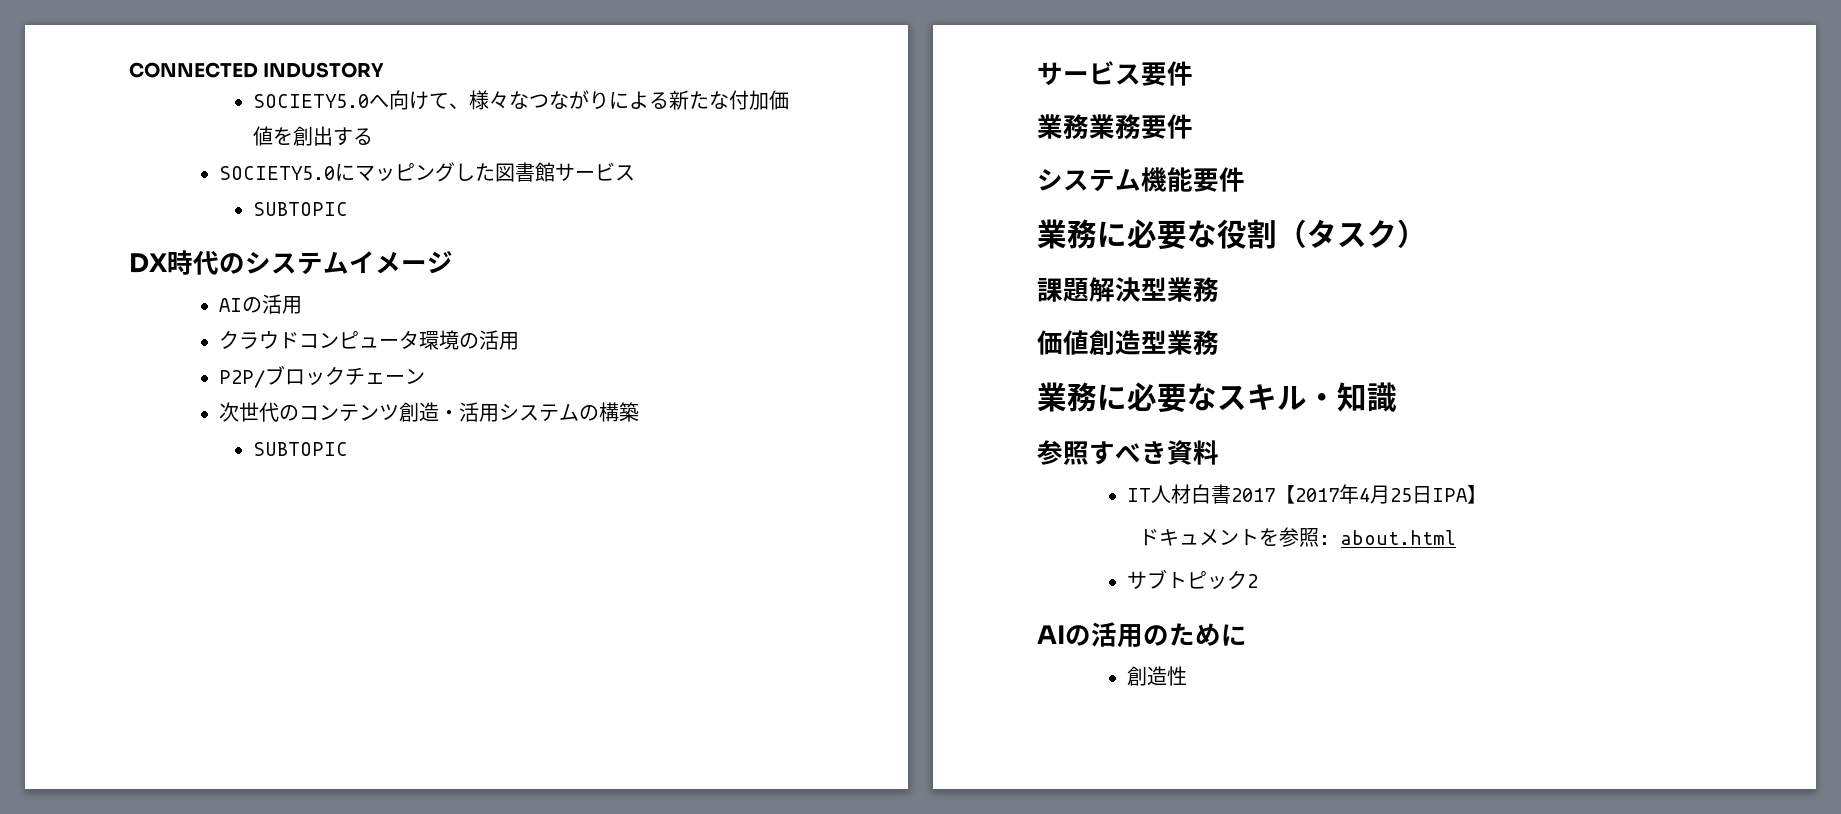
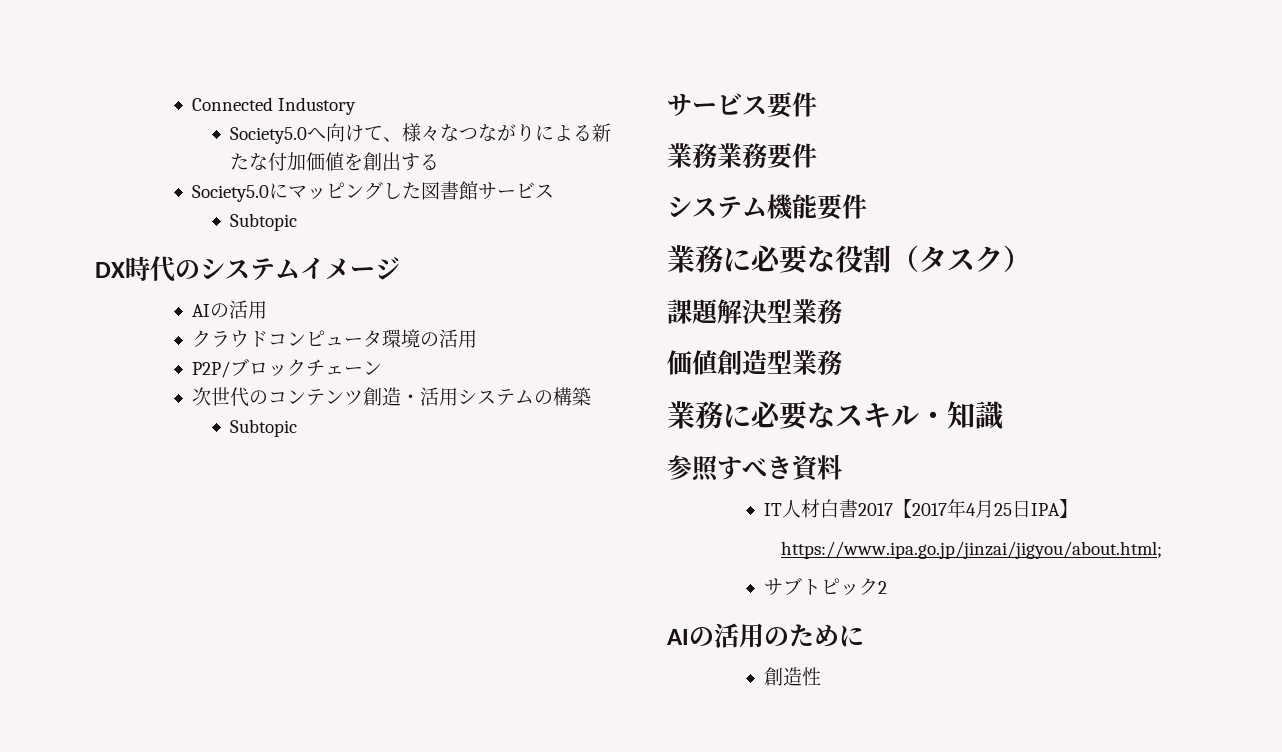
- CONNECTED INDUSTORY
- SOCIETY5.0へ向けて、様々なつながりによる新たな付加価値を創出する
+ Connected Industory
+ Society5.0へ向けて、様々なつながりによる新たな付加価値を創出する
- SOCIETY5.0にマッピングした図書館サービス
- SUBTOPIC
+ Society5.0にマッピングした図書館サービス
+ Subtopic
  次世代のコンテンツ創造・活用システムの構築
- SUBTOPIC
+ Subtopic
- ドキュメントを参照: about.html
+ https://www.ipa.go.jp/jinzai/jigyou/about.html;

